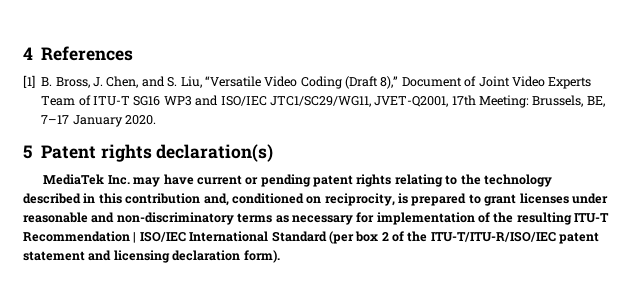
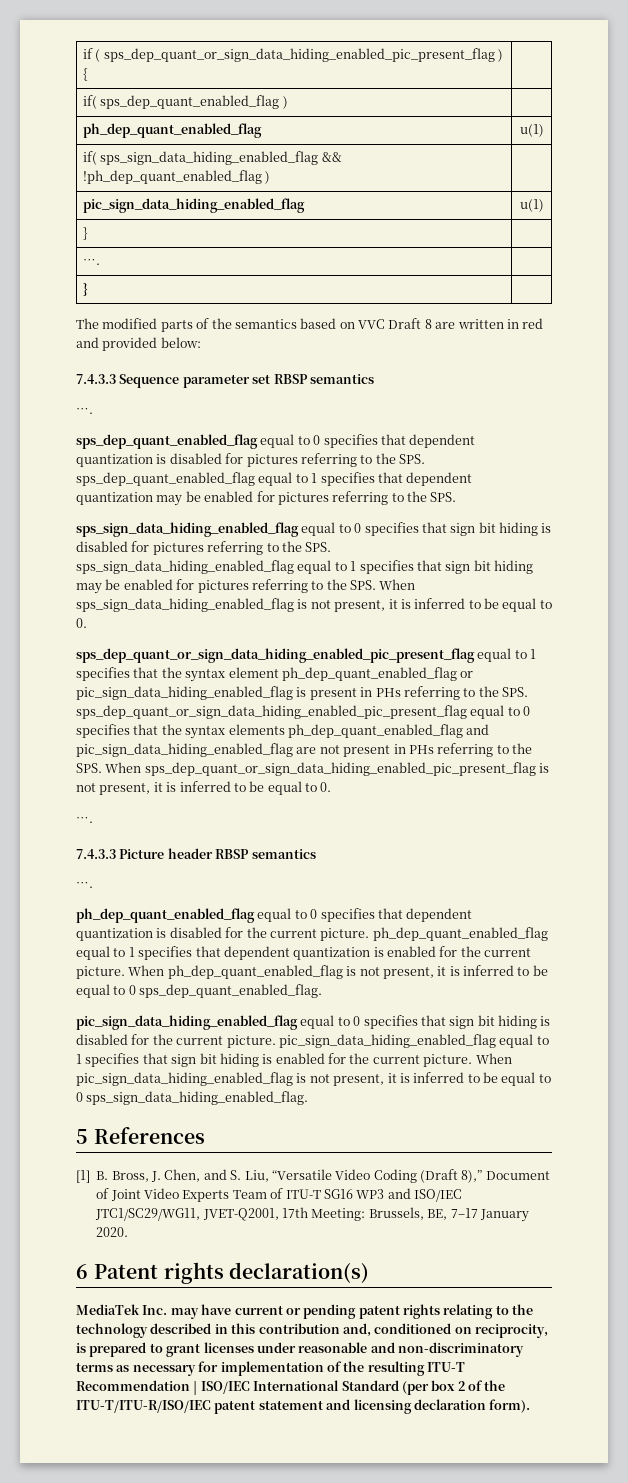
- 4 References
+ if ( sps_dep_quant_or_sign_data_hiding_enabled_pic_present_flag ) { |
+ if( sps_dep_quant_enabled_flag ) |
+ ph_dep_quant_enabled_flag | u(1)
+ if( sps_sign_data_hiding_enabled_flag && !ph_dep_quant_enabled_flag ) |
+ pic_sign_data_hiding_enabled_flag | u(1)
+ } |
+ …. |
+ } |
+ The modified parts of the semantics based on VVC Draft 8 are written in red and provided below:
+ 7.4.3.3 Sequence parameter set RBSP semantics
+ ….
+ sps_dep_quant_enabled_flag equal to 0 specifies that dependent quantization is disabled for pictures referring to the SPS. sps_dep_quant_enabled_flag equal to 1 specifies that dependent quantization may be enabled for pictures referring to the SPS.
+ sps_sign_data_hiding_enabled_flag equal to 0 specifies that sign bit hiding is disabled for pictures referring to the SPS. sps_sign_data_hiding_enabled_flag equal to 1 specifies that sign bit hiding may be enabled for pictures referring to the SPS. When sps_sign_data_hiding_enabled_flag is not present, it is inferred to be equal to 0.
+ sps_dep_quant_or_sign_data_hiding_enabled_pic_present_flag equal to 1 specifies that the syntax element ph_dep_quant_enabled_flag or pic_sign_data_hiding_enabled_flag is present in PHs referring to the SPS. sps_dep_quant_or_sign_data_hiding_enabled_pic_present_flag equal to 0 specifies that the syntax elements ph_dep_quant_enabled_flag and pic_sign_data_hiding_enabled_flag are not present in PHs referring to the SPS. When sps_dep_quant_or_sign_data_hiding_enabled_pic_present_flag is not present, it is inferred to be equal to 0.
+ ….
+ 7.4.3.3 Picture header RBSP semantics
+ ….
+ ph_dep_quant_enabled_flag equal to 0 specifies that dependent quantization is disabled for the current picture. ph_dep_quant_enabled_flag equal to 1 specifies that dependent quantization is enabled for the current picture. When ph_dep_quant_enabled_flag is not present, it is inferred to be equal to 0 sps_dep_quant_enabled_flag.
+ pic_sign_data_hiding_enabled_flag equal to 0 specifies that sign bit hiding is disabled for the current picture. pic_sign_data_hiding_enabled_flag equal to 1 specifies that sign bit hiding is enabled for the current picture. When pic_sign_data_hiding_enabled_flag is not present, it is inferred to be equal to 0 sps_sign_data_hiding_enabled_flag.
+ 5 References
- 5 Patent rights declaration(s)
+ 6 Patent rights declaration(s)

